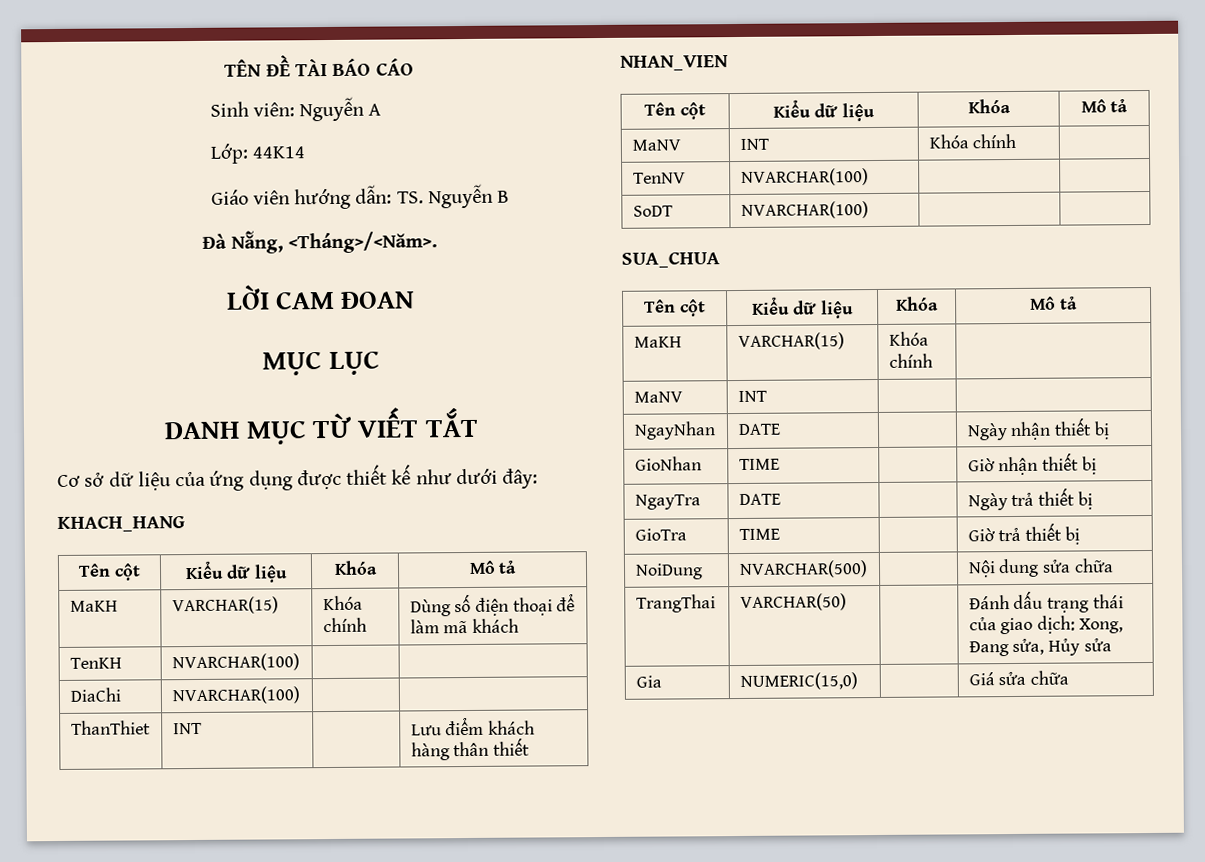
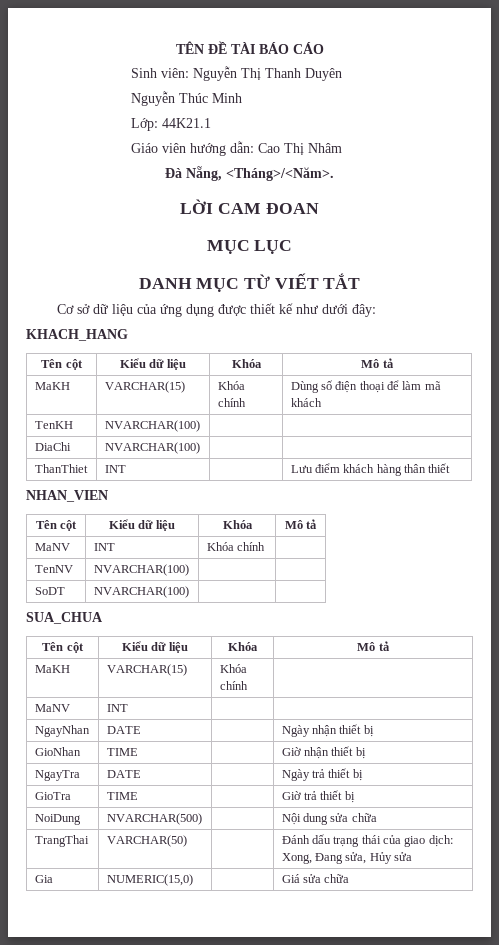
- Sinh viên: Nguyễn A
+ Sinh viên: Nguyễn Thị Thanh Duyên
+ Nguyễn Thúc Minh
- Lớp: 44K14
+ Lớp: 44K21.1
- Giáo viên hướng dẫn: TS. Nguyễn B
+ Giáo viên hướng dẫn: Cao Thị Nhâm

